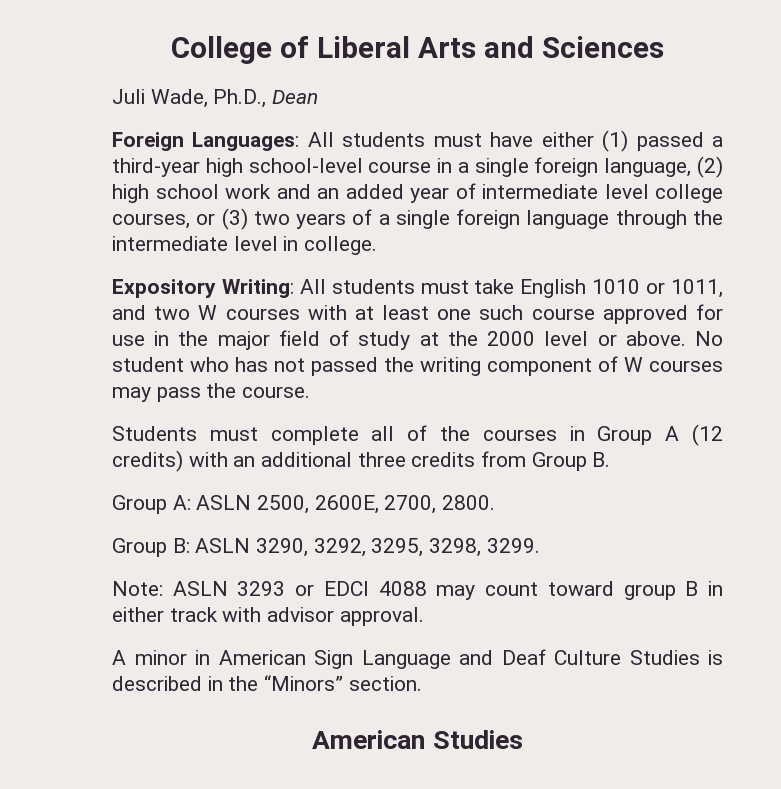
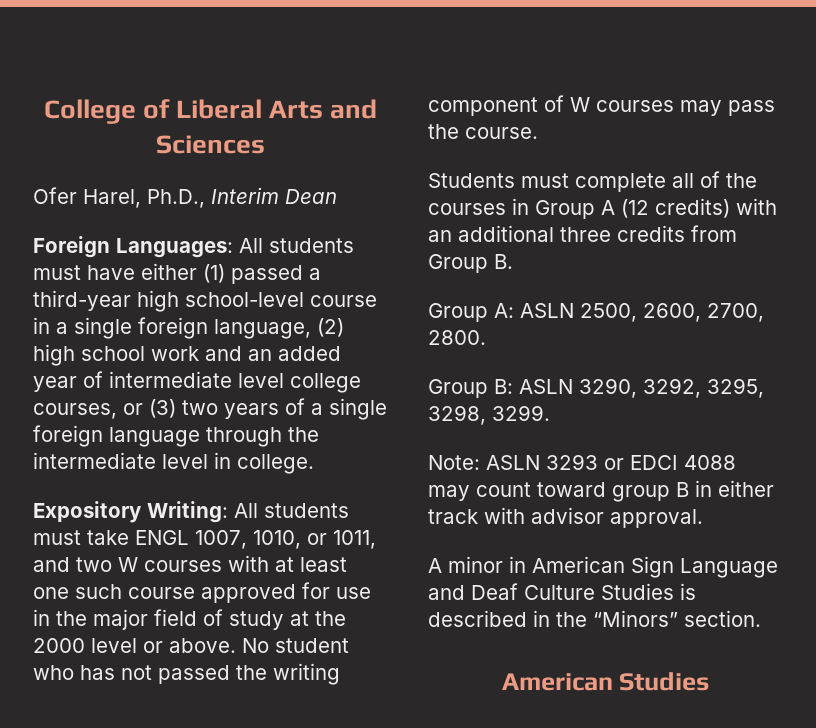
- Juli Wade, Ph.D., Dean
+ Ofer Harel, Ph.D., Interim Dean
- Expository Writing: All students must take English 1010 or 1011, and two W courses with at least one such course approved for use in the major field of study at the 2000 level or above.
+ Expository Writing: All students must take ENGL 1007, 1010, or 1011, and two W courses with at least one such course approved for use in the major field of study at the 2000 level or above.
- Group A: ASLN 2500, 2600E, 2700, 2800.
+ Group A: ASLN 2500, 2600, 2700, 2800.

